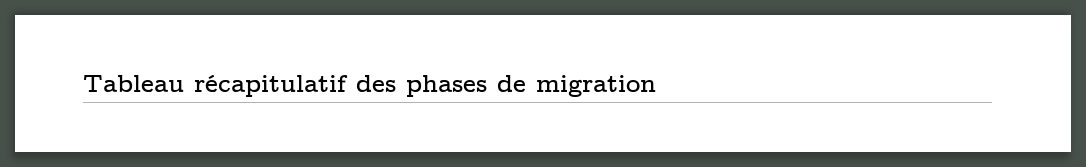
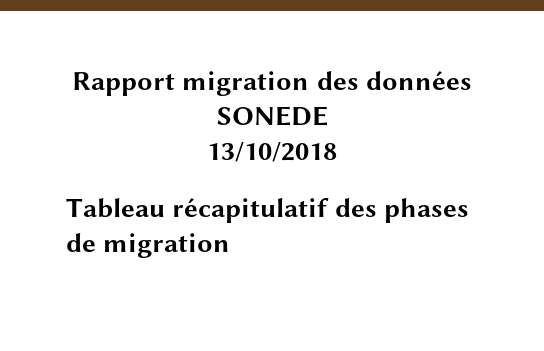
+ Rapport migration des données SONEDE
+ 13/10/2018

